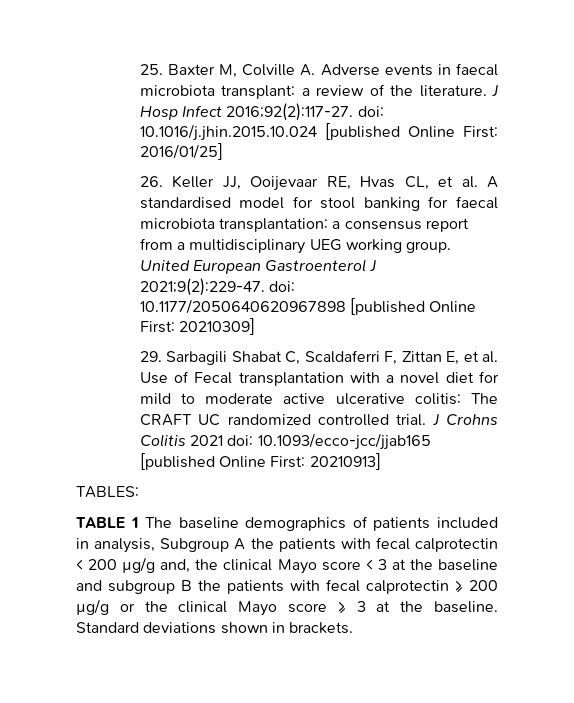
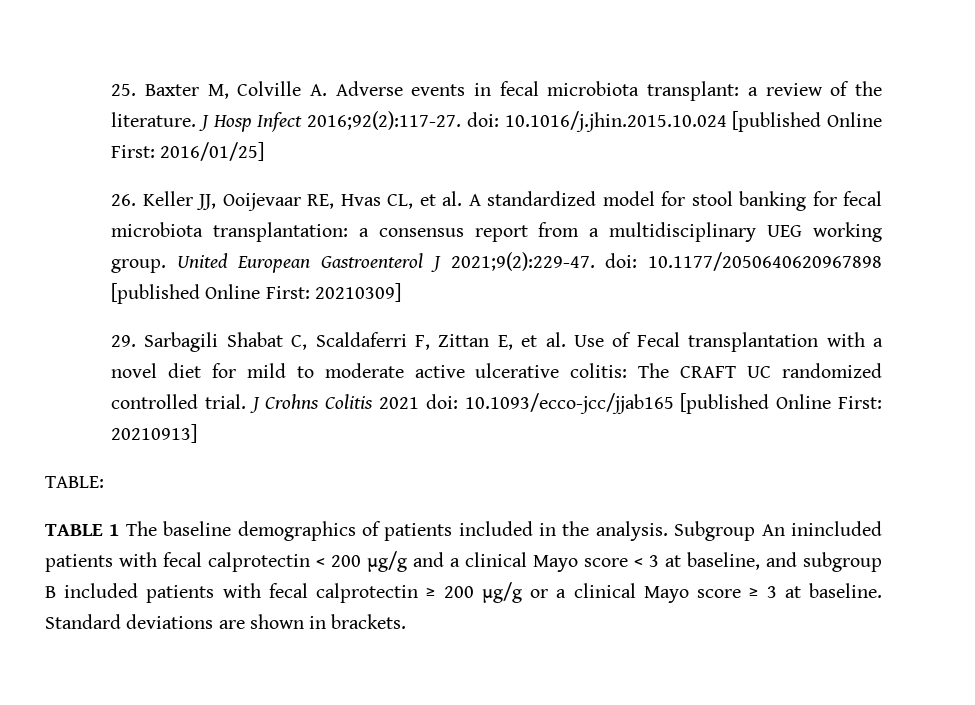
- 25. Baxter M, Colville A. Adverse events in faecal microbiota transplant: a review of the literature.
+ 25. Baxter M, Colville A. Adverse events in fecal microbiota transplant: a review of the literature.
- 26. Keller JJ, Ooijevaar RE, Hvas CL, et al. A standardised model for stool banking for faecal microbiota transplantation: a consensus report from a multidisciplinary UEG working group.
+ 26. Keller JJ, Ooijevaar RE, Hvas CL, et al. A standardized model for stool banking for fecal microbiota transplantation: a consensus report from a multidisciplinary UEG working group.
- TABLES:
+ TABLE:
- TABLE 1 The baseline demographics of patients included in analysis, Subgroup A the patients with fecal calprotectin < 200 µg/g and, the clinical Mayo score < 3 at the baseline and subgroup B the patients with fecal calprotectin ≥ 200 µg/g or the clinical Mayo score ≥ 3 at the baseline.
+ TABLE 1 The baseline demographics of patients included in the analysis. Subgroup An inincluded patients with fecal calprotectin < 200 µg/g and a clinical Mayo score < 3 at baseline, and subgroup B included patients with fecal calprotectin ≥ 200 µg/g or a clinical Mayo score ≥ 3 at baseline.
- Standard deviations shown in brackets.
+ Standard deviations are shown in brackets.

